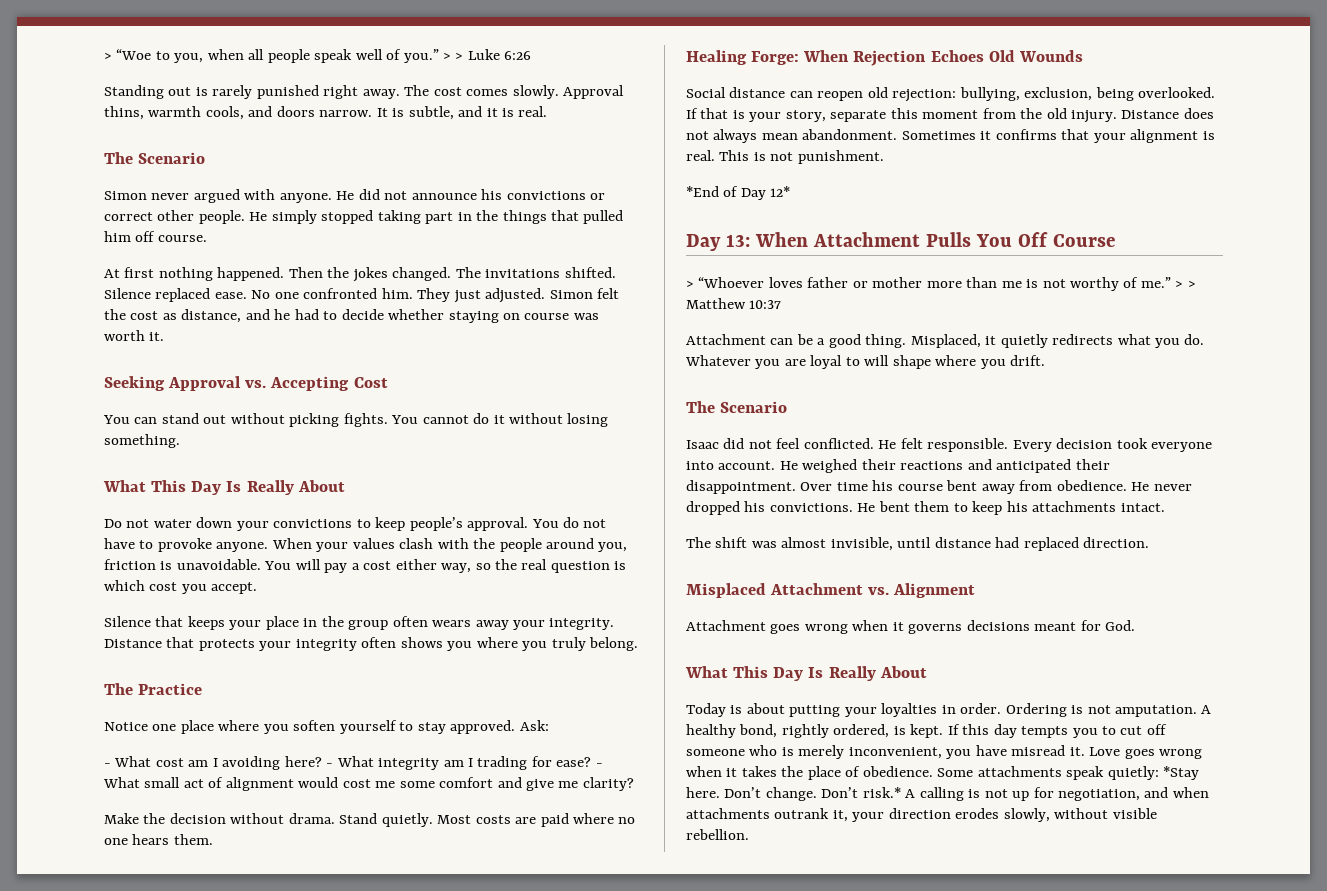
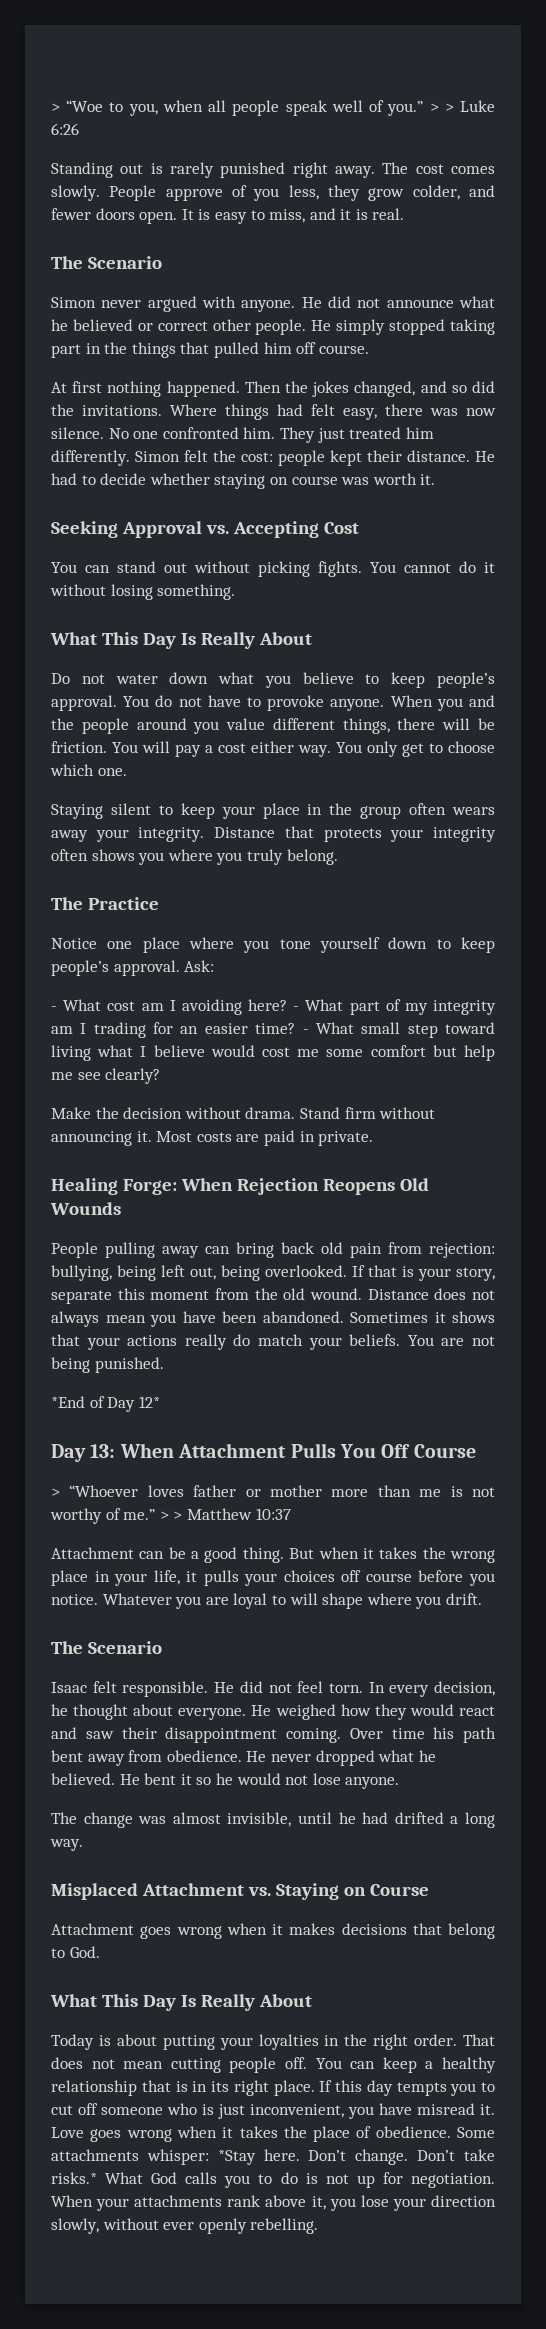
- Approval thins, warmth cools, and doors narrow. It is subtle, and it is real.
+ People approve of you less, they grow colder, and fewer doors open. It is easy to miss, and it is real.
- He did not announce his convictions or correct other people.
+ He did not announce what he believed or correct other people.
- Then the jokes changed. The invitations shifted. Silence replaced ease.
+ Then the jokes changed, and so did the invitations. Where things had felt easy, there was now silence.
- They just adjusted. Simon felt the cost as distance, and he had to decide whether staying on course was worth it.
+ They just treated him differently. Simon felt the cost: people kept their distance. He had to decide whether staying on course was worth it.
- Do not water down your convictions to keep people’s approval.
+ Do not water down what you believe to keep people’s approval.
- When your values clash with the people around you, friction is unavoidable.
+ When you and the people around you value different things, there will be friction.
- You will pay a cost either way, so the real question is which cost you accept.
- Silence that keeps your place in the group often wears away your integrity.
+ You will pay a cost either way. You only get to choose which one.
+ Staying silent to keep your place in the group often wears away your integrity.
- Notice one place where you soften yourself to stay approved.
+ Notice one place where you tone yourself down to keep people’s approval.
- - What integrity am I trading for ease? - What small act of alignment would cost me some comfort and give me clarity?
+ - What part of my integrity am I trading for an easier time? - What small step toward living what I believe would cost me some comfort but help me see clearly?
- Stand quietly. Most costs are paid where no one hears them.
+ Stand firm without announcing it. Most costs are paid in private.
- Healing Forge: When Rejection Echoes Old Wounds
+ Healing Forge: When Rejection Reopens Old Wounds
- Social distance can reopen old rejection: bullying, exclusion, being overlooked.
+ People pulling away can bring back old pain from rejection: bullying, being left out, being overlooked.
- If that is your story, separate this moment from the old injury.
+ If that is your story, separate this moment from the old wound.
- Distance does not always mean abandonment.
+ Distance does not always mean you have been abandoned.
- Sometimes it confirms that your alignment is real. This is not punishment.
+ Sometimes it shows that your actions really do match your beliefs. You are not being punished.
- Misplaced, it quietly redirects what you do.
+ But when it takes the wrong place in your life, it pulls your choices off course before you notice.
- Isaac did not feel conflicted. He felt responsible. Every decision took everyone into account. He weighed their reactions and anticipated their disappointment.
+ Isaac felt responsible. He did not feel torn. In every decision, he thought about everyone. He weighed how they would react and saw their disappointment coming.
- Over time his course bent away from obedience.
+ Over time his path bent away from obedience.
- He never dropped his convictions. He bent them to keep his attachments intact.
- The shift was almost invisible, until distance had replaced direction.
+ He never dropped what he believed. He bent it so he would not lose anyone.
+ The change was almost invisible, until he had drifted a long way.
- Misplaced Attachment vs. Alignment
+ Misplaced Attachment vs. Staying on Course
- Attachment goes wrong when it governs decisions meant for God.
+ Attachment goes wrong when it makes decisions that belong to God.
- Today is about putting your loyalties in order. Ordering is not amputation. A healthy bond, rightly ordered, is kept.
+ Today is about putting your loyalties in the right order. That does not mean cutting people off. You can keep a healthy relationship that is in its right place.
- If this day tempts you to cut off someone who is merely inconvenient, you have misread it.
+ If this day tempts you to cut off someone who is just inconvenient, you have misread it.
- Some attachments speak quietly: *Stay here.
+ Some attachments whisper: *Stay here.
- Don’t risk.* A calling is not up for negotiation, and when attachments outrank it, your direction erodes slowly, without visible rebellion.
+ Don’t take risks.* What God calls you to do is not up for negotiation. When your attachments rank above it, you lose your direction slowly, without ever openly rebelling.

